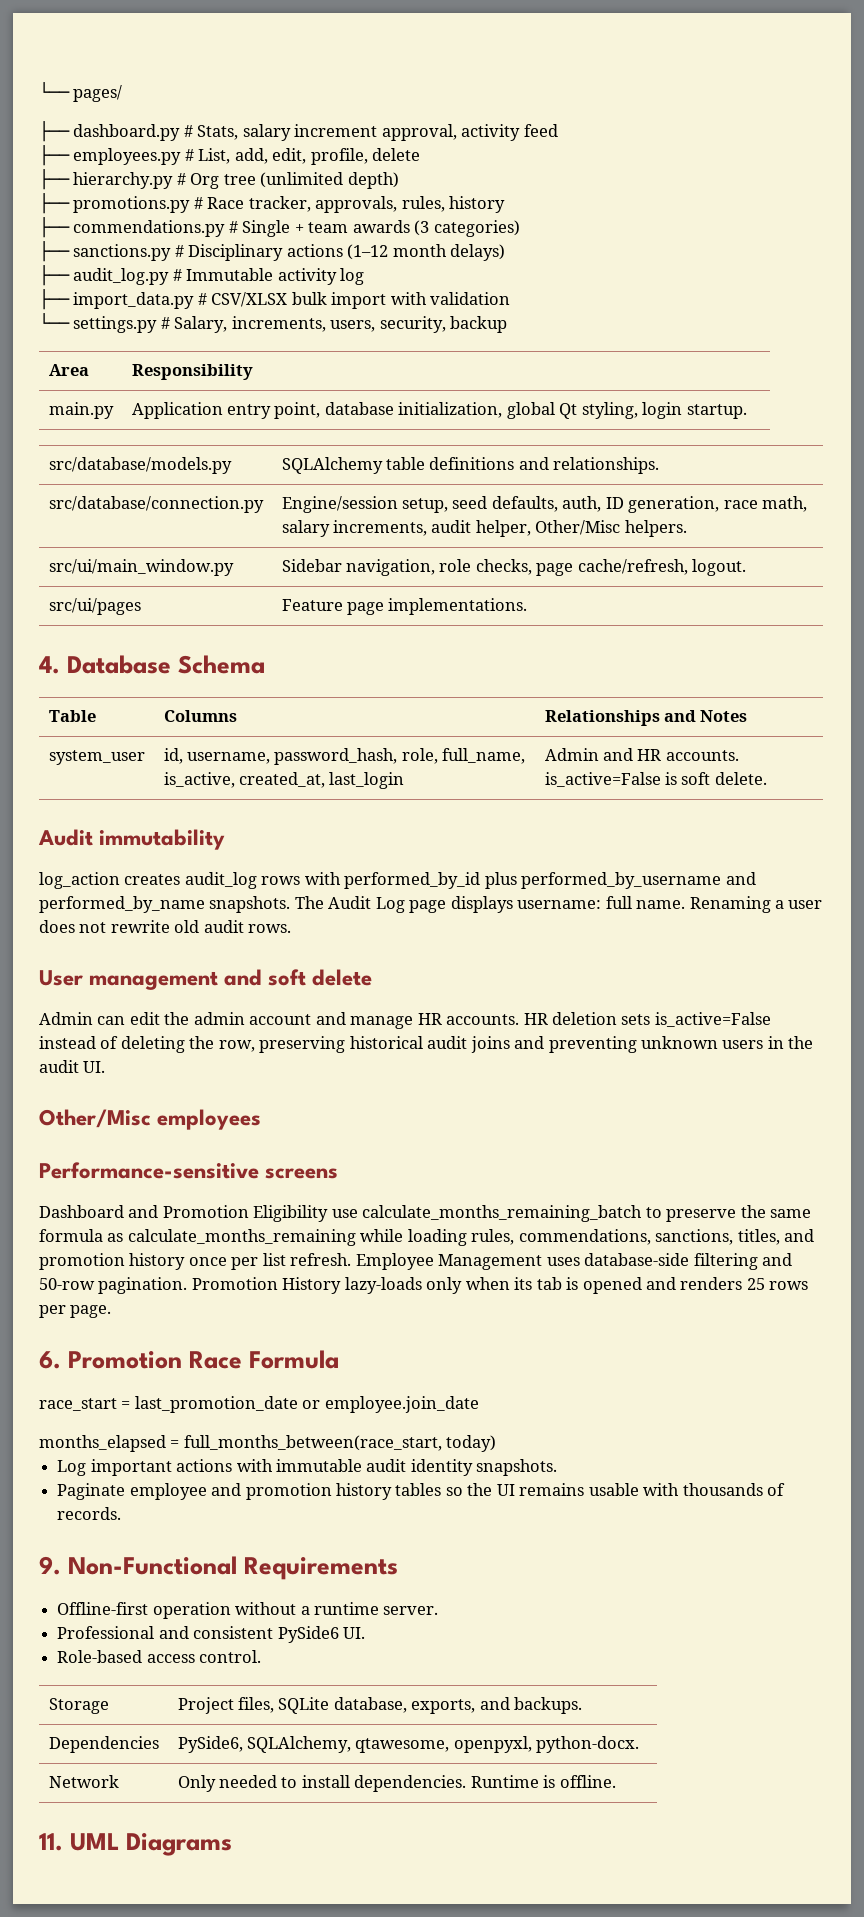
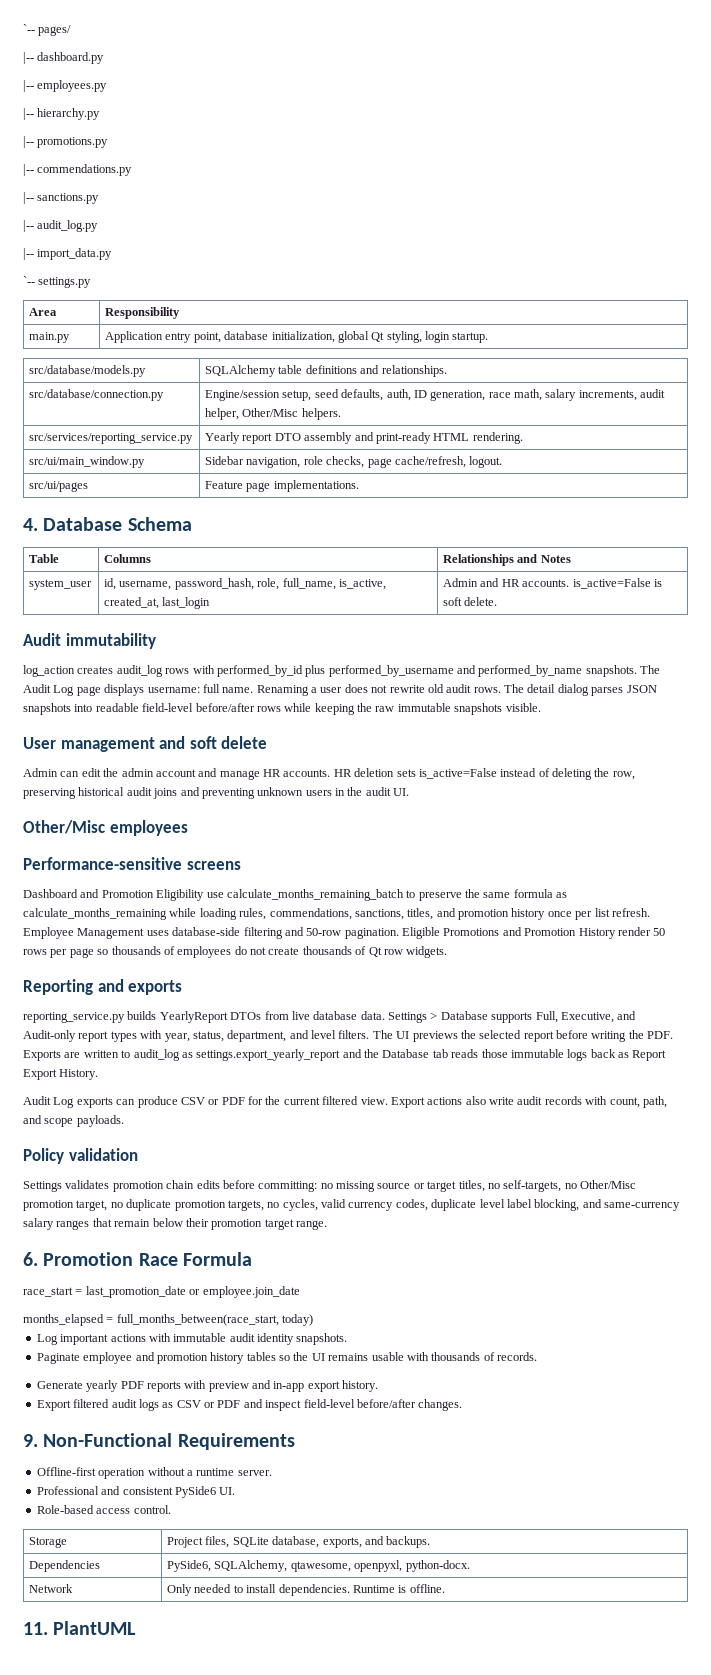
- └── pages/
+ `-- pages/
- ├── dashboard.py # Stats, salary increment approval, activity feed
- ├── employees.py # List, add, edit, profile, delete
- ├── hierarchy.py # Org tree (unlimited depth)
- ├── promotions.py # Race tracker, approvals, rules, history
- ├── commendations.py # Single + team awards (3 categories)
- ├── sanctions.py # Disciplinary actions (1–12 month delays)
- ├── audit_log.py # Immutable activity log
- ├── import_data.py # CSV/XLSX bulk import with validation
- └── settings.py # Salary, increments, users, security, backup
+ |-- dashboard.py
+ |-- employees.py
+ |-- hierarchy.py
+ |-- promotions.py
+ |-- commendations.py
+ |-- sanctions.py
+ |-- audit_log.py
+ |-- import_data.py
+ `-- settings.py
+ src/services/reporting_service.py | Yearly report DTO assembly and print-ready HTML rendering.
+ The detail dialog parses JSON snapshots into readable field-level before/after rows while keeping the raw immutable snapshots visible.
- Promotion History lazy-loads only when its tab is opened and renders 25 rows per page.
+ Eligible Promotions and Promotion History render 50 rows per page so thousands of employees do not create thousands of Qt row widgets.
+ Reporting and exports
+ reporting_service.py builds YearlyReport DTOs from live database data. Settings > Database supports Full, Executive, and Audit-only report types with year, status, department, and level filters. The UI previews the selected report before writing the PDF. Exports are written to audit_log as settings.export_yearly_report and the Database tab reads those immutable logs back as Report Export History.
+ Audit Log exports can produce CSV or PDF for the current filtered view. Export actions also write audit records with count, path, and scope payloads.
+ Policy validation
+ Settings validates promotion chain edits before committing: no missing source or target titles, no self-targets, no Other/Misc promotion target, no duplicate promotion targets, no cycles, valid currency codes, duplicate level label blocking, and same-currency salary ranges that remain below their promotion target range.
+ Generate yearly PDF reports with preview and in-app export history.
+ Export filtered audit logs as CSV or PDF and inspect field-level before/after changes.
- 11. UML Diagrams
+ 11. PlantUML

